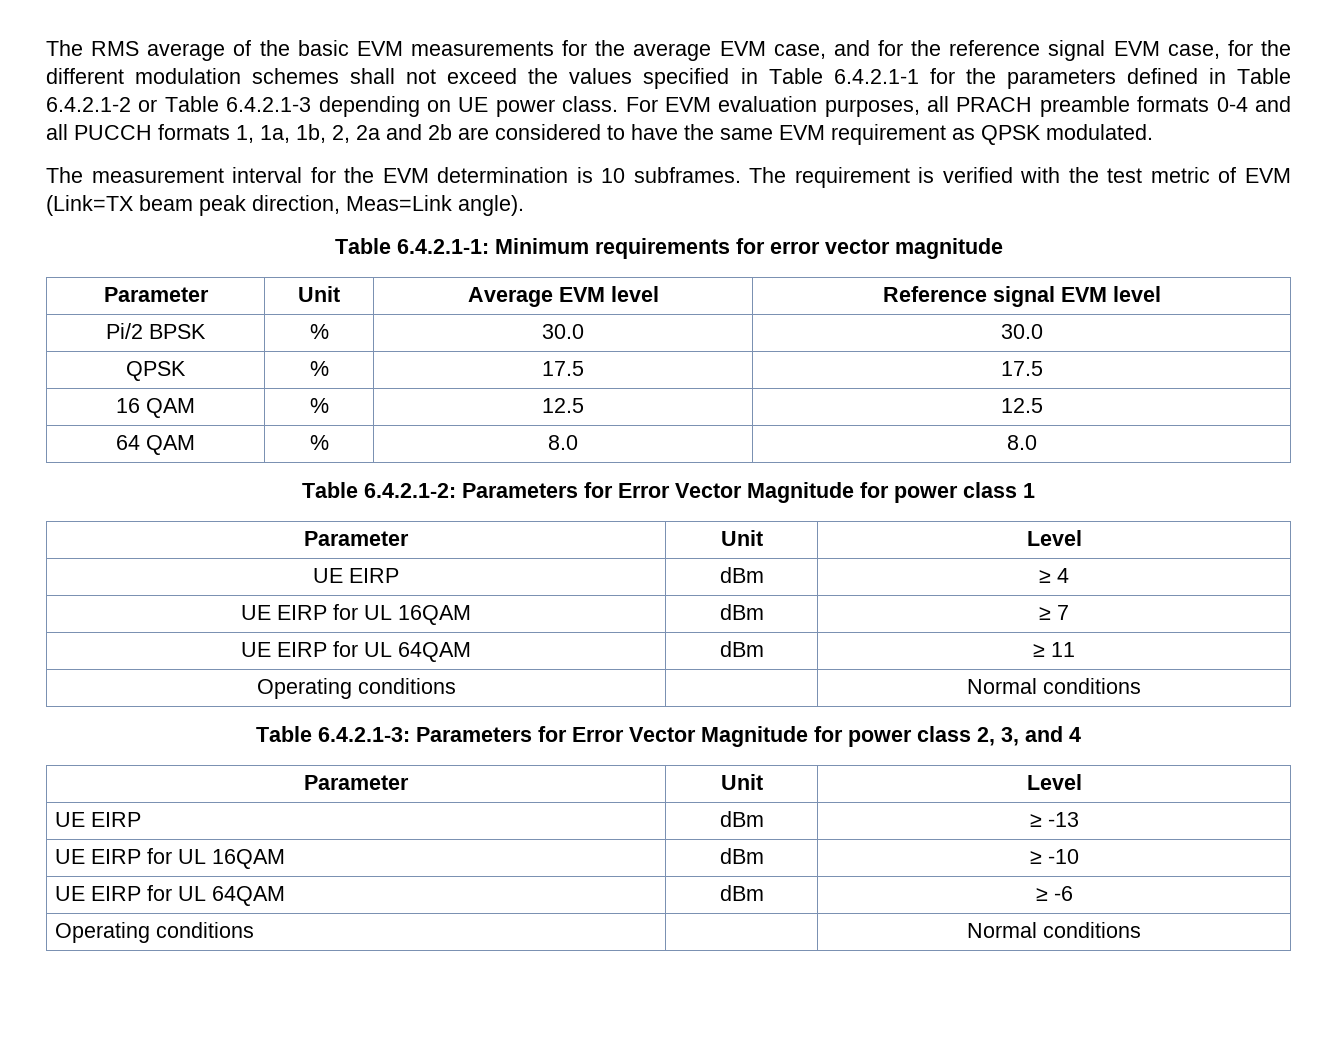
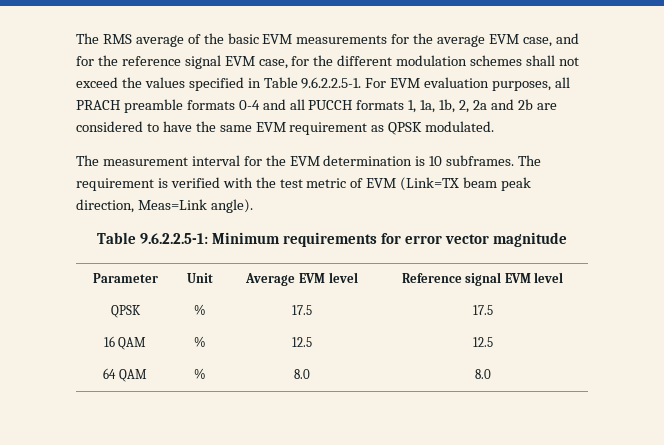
- The RMS average of the basic EVM measurements for the average EVM case, and for the reference signal EVM case, for the different modulation schemes shall not exceed the values specified in Table 6.4.2.1-1 for the parameters defined in Table 6.4.2.1-2 or Table 6.4.2.1-3 depending on UE power class. For EVM evaluation purposes, all PRACH preamble formats 0-4 and all PUCCH formats 1, 1a, 1b, 2, 2a and 2b are considered to have the same EVM requirement as QPSK modulated.
+ The RMS average of the basic EVM measurements for the average EVM case, and for the reference signal EVM case, for the different modulation schemes shall not exceed the values specified in Table 9.6.2.2.5-1. For EVM evaluation purposes, all PRACH preamble formats 0-4 and all PUCCH formats 1, 1a, 1b, 2, 2a and 2b are considered to have the same EVM requirement as QPSK modulated.
- Table 6.4.2.1-1: Minimum requirements for error vector magnitude
+ Table 9.6.2.2.5-1: Minimum requirements for error vector magnitude
- Pi/2 BPSK | % | 30.0 | 30.0
- Table 6.4.2.1-2: Parameters for Error Vector Magnitude for power class 1
- Parameter | Unit | Level
- UE EIRP | dBm | ≥ 4
- UE EIRP for UL 16QAM | dBm | ≥ 7
- UE EIRP for UL 64QAM | dBm | ≥ 11
- Operating conditions | | Normal conditions
- Table 6.4.2.1-3: Parameters for Error Vector Magnitude for power class 2, 3, and 4
- Parameter | Unit | Level
- UE EIRP | dBm | ≥ -13
- UE EIRP for UL 16QAM | dBm | ≥ -10
- UE EIRP for UL 64QAM | dBm | ≥ -6
- Operating conditions | | Normal conditions

